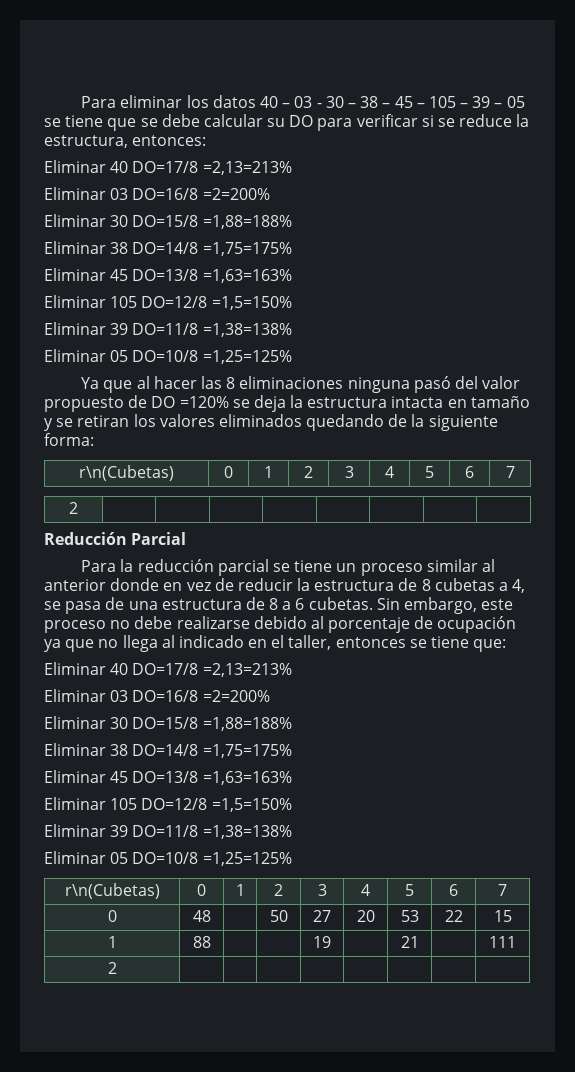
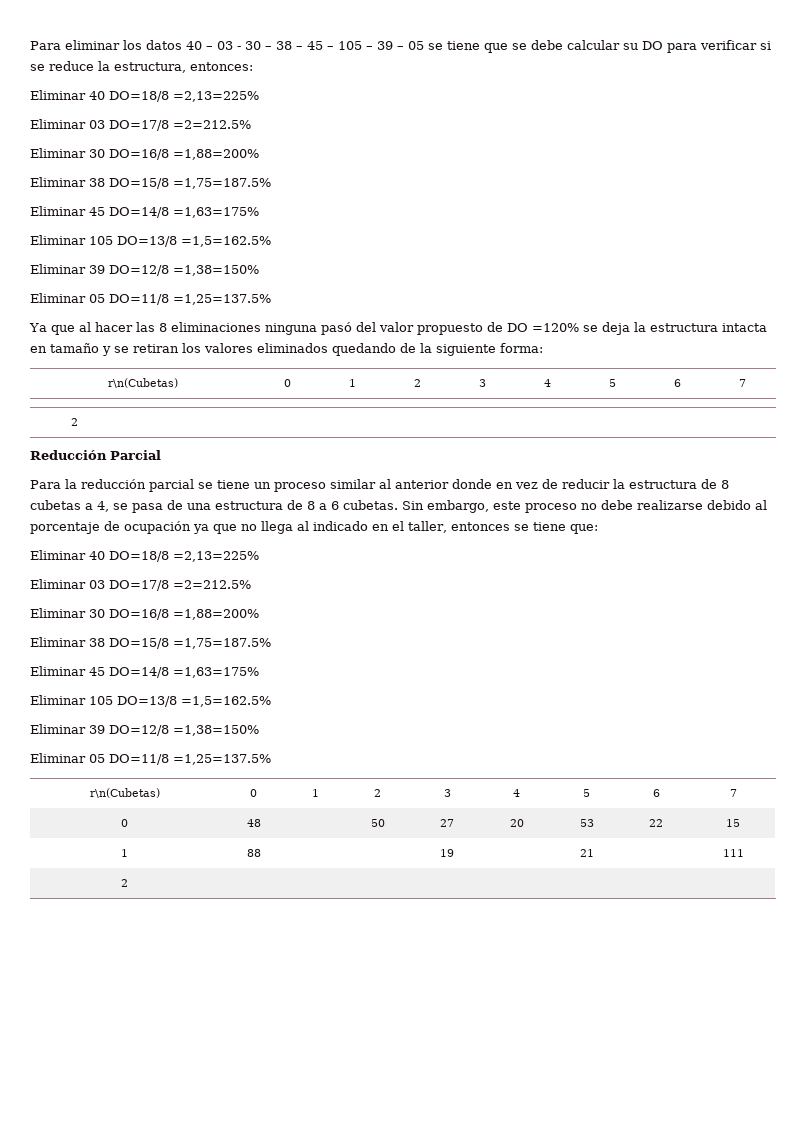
  Para eliminar los datos 40 – 03 - 30 – 38 – 45 – 105 – 39 – 05 se tiene que se debe calcular su DO para verificar si se reduce la estructura, entonces:
- Eliminar 40 DO=17/8 =2,13=213%
- Eliminar 03 DO=16/8 =2=200%
- Eliminar 30 DO=15/8 =1,88=188%
- Eliminar 38 DO=14/8 =1,75=175%
- Eliminar 45 DO=13/8 =1,63=163%
- Eliminar 105 DO=12/8 =1,5=150%
- Eliminar 39 DO=11/8 =1,38=138%
- Eliminar 05 DO=10/8 =1,25=125%
+ Eliminar 40 DO=18/8 =2,13=225%
+ Eliminar 03 DO=17/8 =2=212.5%
+ Eliminar 30 DO=16/8 =1,88=200%
+ Eliminar 38 DO=15/8 =1,75=187.5%
+ Eliminar 45 DO=14/8 =1,63=175%
+ Eliminar 105 DO=13/8 =1,5=162.5%
+ Eliminar 39 DO=12/8 =1,38=150%
+ Eliminar 05 DO=11/8 =1,25=137.5%
  Sin embargo, este proceso no debe realizarse debido al porcentaje de ocupación ya que no llega al indicado en el taller, entonces se tiene que:
- Eliminar 40 DO=17/8 =2,13=213%
- Eliminar 03 DO=16/8 =2=200%
- Eliminar 30 DO=15/8 =1,88=188%
- Eliminar 38 DO=14/8 =1,75=175%
- Eliminar 45 DO=13/8 =1,63=163%
- Eliminar 105 DO=12/8 =1,5=150%
- Eliminar 39 DO=11/8 =1,38=138%
- Eliminar 05 DO=10/8 =1,25=125%
+ Eliminar 40 DO=18/8 =2,13=225%
+ Eliminar 03 DO=17/8 =2=212.5%
+ Eliminar 30 DO=16/8 =1,88=200%
+ Eliminar 38 DO=15/8 =1,75=187.5%
+ Eliminar 45 DO=14/8 =1,63=175%
+ Eliminar 105 DO=13/8 =1,5=162.5%
+ Eliminar 39 DO=12/8 =1,38=150%
+ Eliminar 05 DO=11/8 =1,25=137.5%

